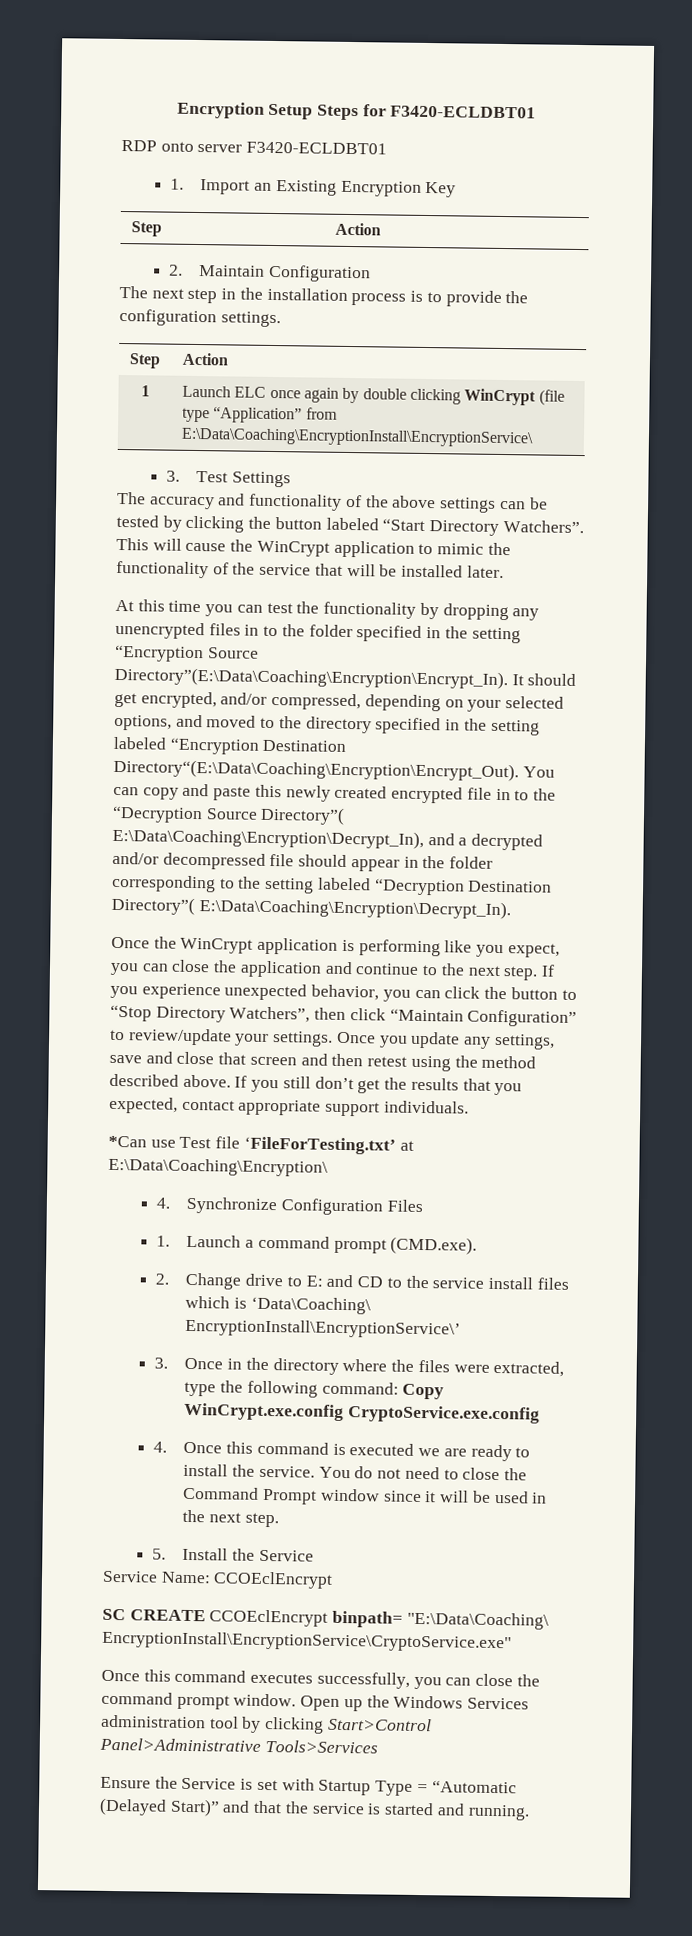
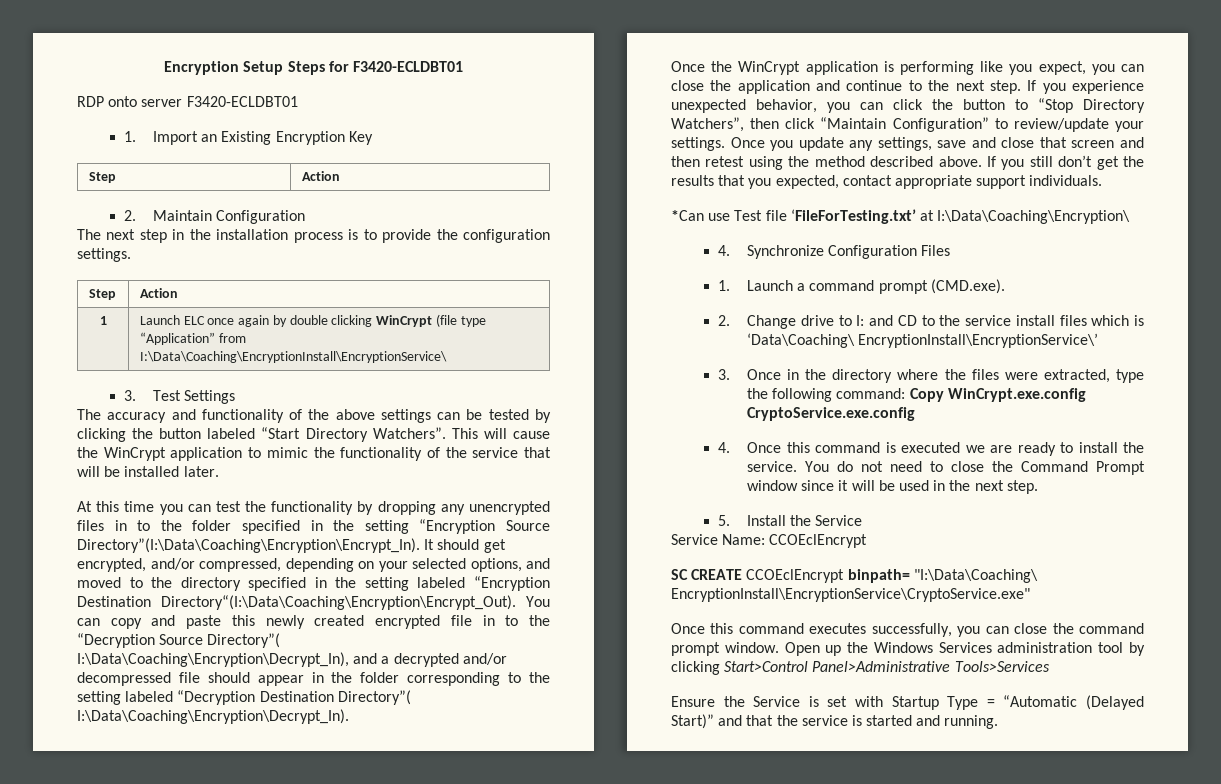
- 1 | Launch ELC once again by double clicking WinCrypt (file type “Application” from E:\Data\Coaching\EncryptionInstall\EncryptionService\
+ 1 | Launch ELC once again by double clicking WinCrypt (file type “Application” from I:\Data\Coaching\EncryptionInstall\EncryptionService\
- At this time you can test the functionality by dropping any unencrypted files in to the folder specified in the setting “Encryption Source Directory”(E:\Data\Coaching\Encryption\Encrypt_In).
+ At this time you can test the functionality by dropping any unencrypted files in to the folder specified in the setting “Encryption Source Directory”(I:\Data\Coaching\Encryption\Encrypt_In).
- It should get encrypted, and/or compressed, depending on your selected options, and moved to the directory specified in the setting labeled “Encryption Destination Directory“(E:\Data\Coaching\Encryption\Encrypt_Out).
+ It should get encrypted, and/or compressed, depending on your selected options, and moved to the directory specified in the setting labeled “Encryption Destination Directory“(I:\Data\Coaching\Encryption\Encrypt_Out).
- You can copy and paste this newly created encrypted file in to the “Decryption Source Directory”( E:\Data\Coaching\Encryption\Decrypt_In), and a decrypted and/or decompressed file should appear in the folder corresponding to the setting labeled “Decryption Destination Directory”( E:\Data\Coaching\Encryption\Decrypt_In).
+ You can copy and paste this newly created encrypted file in to the “Decryption Source Directory”( I:\Data\Coaching\Encryption\Decrypt_In), and a decrypted and/or decompressed file should appear in the folder corresponding to the setting labeled “Decryption Destination Directory”( I:\Data\Coaching\Encryption\Decrypt_In).
- *Can use Test file ‘FileForTesting.txt’ at E:\Data\Coaching\Encryption\
+ *Can use Test file ‘FileForTesting.txt’ at I:\Data\Coaching\Encryption\
- 2. Change drive to E: and CD to the service install files which is ‘Data\Coaching\ EncryptionInstall\EncryptionService\’
+ 2. Change drive to I: and CD to the service install files which is ‘Data\Coaching\ EncryptionInstall\EncryptionService\’
- SC CREATE CCOEclEncrypt binpath= "E:\Data\Coaching\ EncryptionInstall\EncryptionService\CryptoService.exe"
+ SC CREATE CCOEclEncrypt binpath= "I:\Data\Coaching\ EncryptionInstall\EncryptionService\CryptoService.exe"

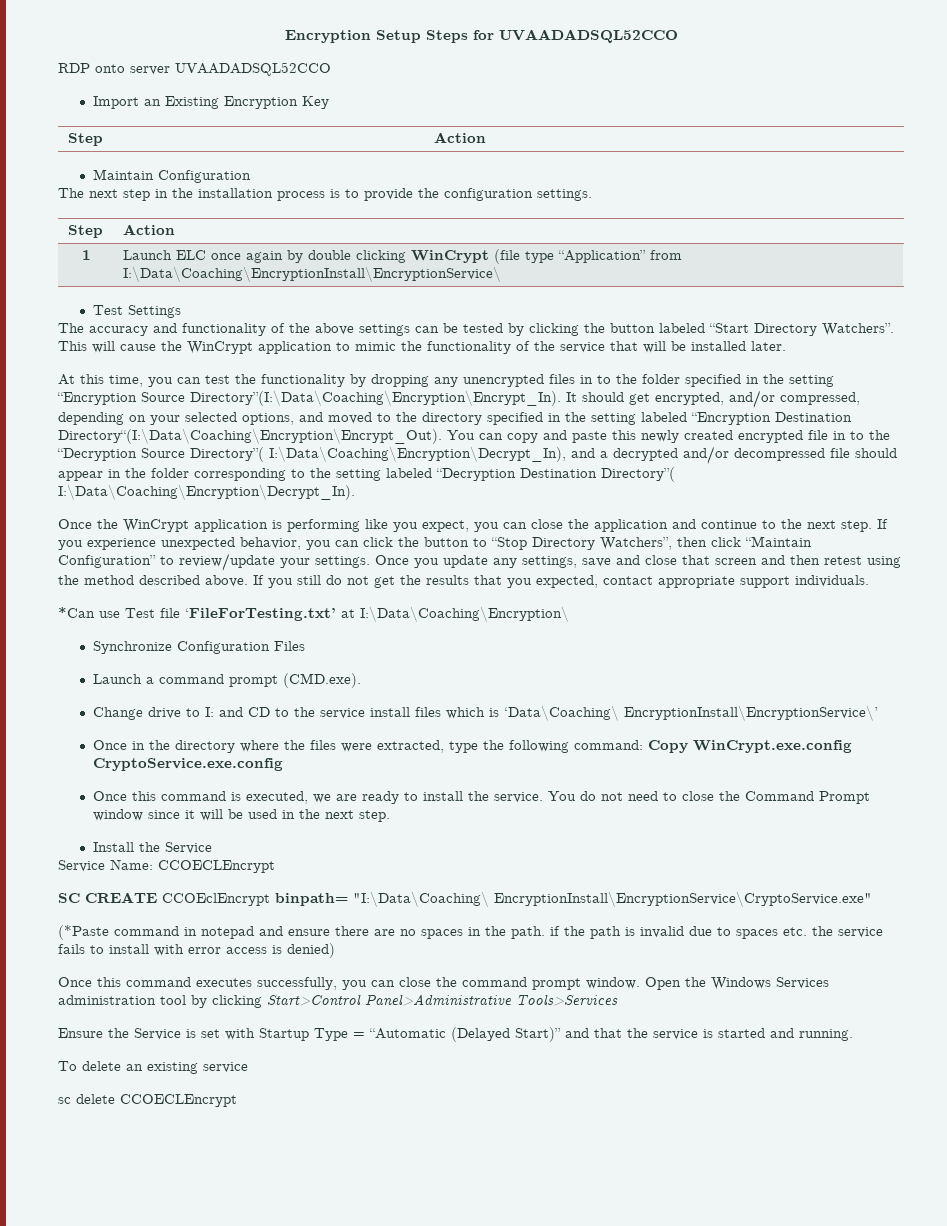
- Encryption Setup Steps for F3420-ECLDBT01
+ Encryption Setup Steps for UVAADADSQL52CCO
- RDP onto server F3420-ECLDBT01
- 1. Import an Existing Encryption Key
+ RDP onto server UVAADADSQL52CCO
+ Import an Existing Encryption Key
- 2. Maintain Configuration
+ Maintain Configuration
- 3. Test Settings
+ Test Settings
- At this time you can test the functionality by dropping any unencrypted files in to the folder specified in the setting “Encryption Source Directory”(I:\Data\Coaching\Encryption\Encrypt_In).
+ At this time, you can test the functionality by dropping any unencrypted files in to the folder specified in the setting “Encryption Source Directory”(I:\Data\Coaching\Encryption\Encrypt_In).
- If you still don’t get the results that you expected, contact appropriate support individuals.
+ If you still do not get the results that you expected, contact appropriate support individuals.
- 4. Synchronize Configuration Files
+ Synchronize Configuration Files
- 1. Launch a command prompt (CMD.exe).
+ Launch a command prompt (CMD.exe).
- 2. Change drive to I: and CD to the service install files which is ‘Data\Coaching\ EncryptionInstall\EncryptionService\’
+ Change drive to I: and CD to the service install files which is ‘Data\Coaching\ EncryptionInstall\EncryptionService\’
- 3. Once in the directory where the files were extracted, type the following command: Copy WinCrypt.exe.config CryptoService.exe.config
+ Once in the directory where the files were extracted, type the following command: Copy WinCrypt.exe.config CryptoService.exe.config
- 4. Once this command is executed we are ready to install the service.
+ Once this command is executed, we are ready to install the service.
- 5. Install the Service
+ Install the Service
- Service Name: CCOEclEncrypt
+ Service Name: CCOECLEncrypt
+ (*Paste command in notepad and ensure there are no spaces in the path. if the path is invalid due to spaces etc. the service fails to install with error access is denied)
- Open up the Windows Services administration tool by clicking Start>Control Panel>Administrative Tools>Services
+ Open the Windows Services administration tool by clicking Start>Control Panel>Administrative Tools>Services
+ To delete an existing service
+ sc delete CCOECLEncrypt

